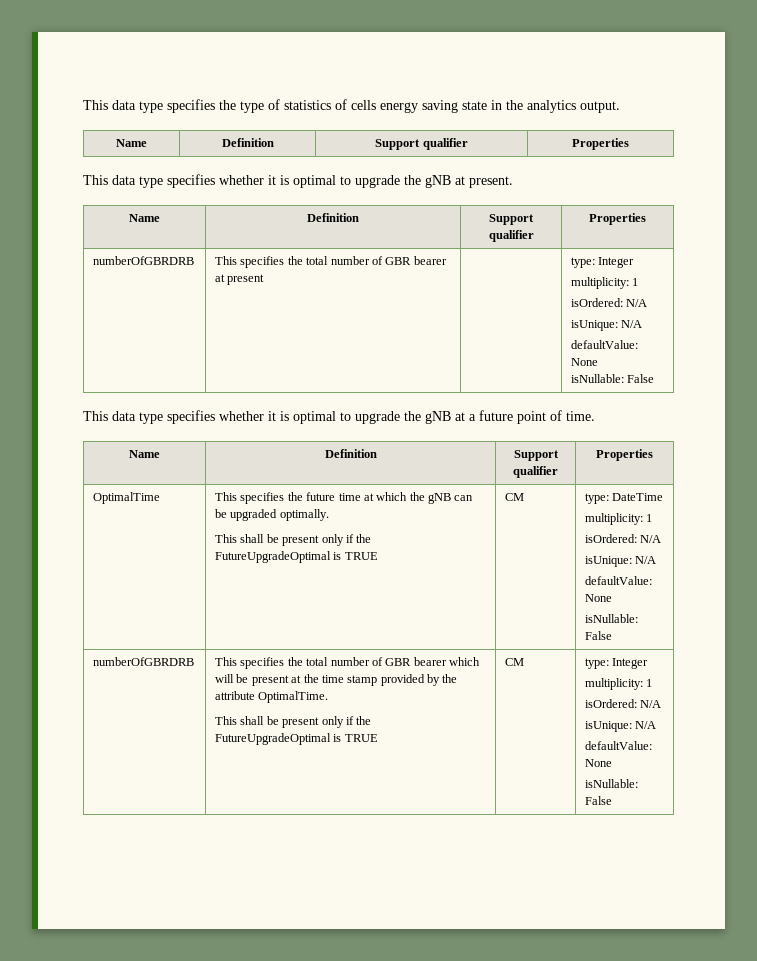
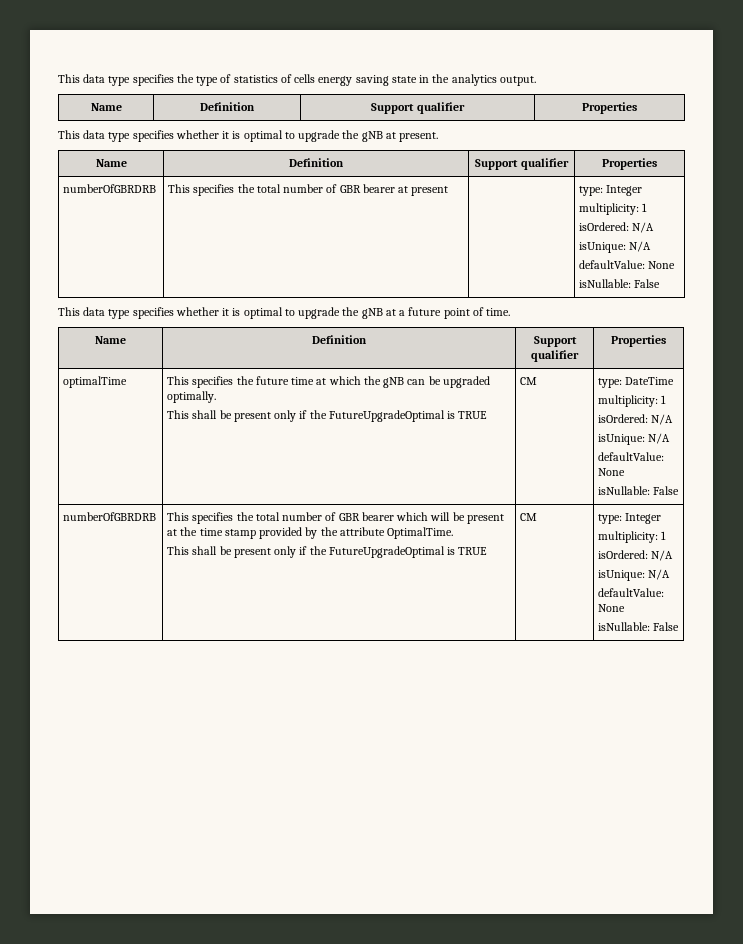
- OptimalTime | This specifies the future time at which the gNB can be upgraded optimally.
+ optimalTime | This specifies the future time at which the gNB can be upgraded optimally.

